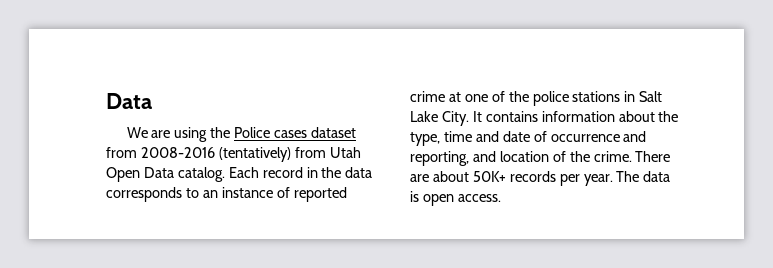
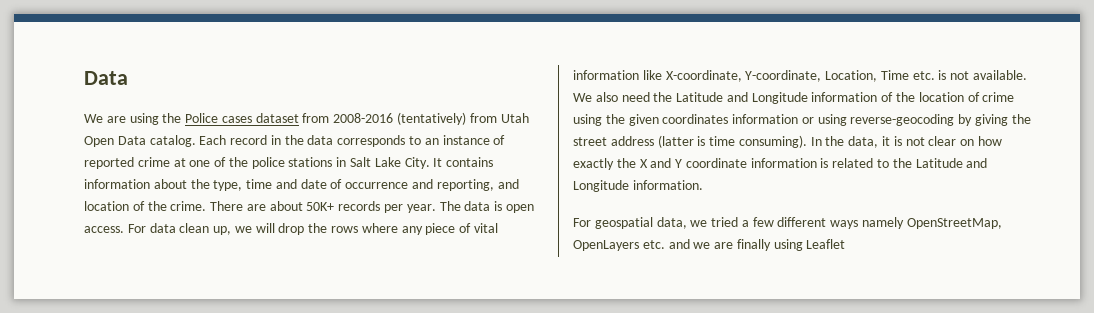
+ For data clean up, we will drop the rows where any piece of vital information like X-coordinate, Y-coordinate, Location, Time etc. is not available. We also need the Latitude and Longitude information of the location of crime using the given coordinates information or using reverse-geocoding by giving the street address (latter is time consuming). In the data, it is not clear on how exactly the X and Y coordinate information is related to the Latitude and Longitude information.
+ For geospatial data, we tried a few different ways namely OpenStreetMap, OpenLayers etc. and we are finally using Leaflet

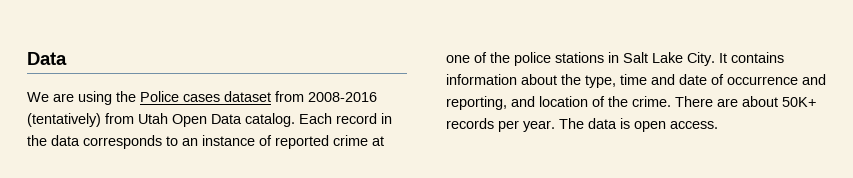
- For data clean up, we will drop the rows where any piece of vital information like X-coordinate, Y-coordinate, Location, Time etc. is not available. We also need the Latitude and Longitude information of the location of crime using the given coordinates information or using reverse-geocoding by giving the street address (latter is time consuming). In the data, it is not clear on how exactly the X and Y coordinate information is related to the Latitude and Longitude information.
- For geospatial data, we tried a few different ways namely OpenStreetMap, OpenLayers etc. and we are finally using Leaflet

